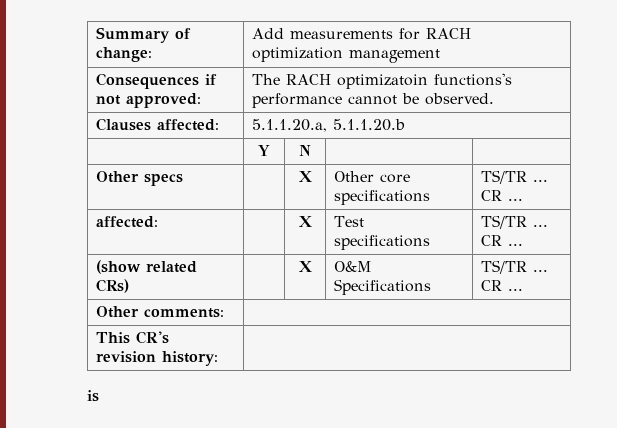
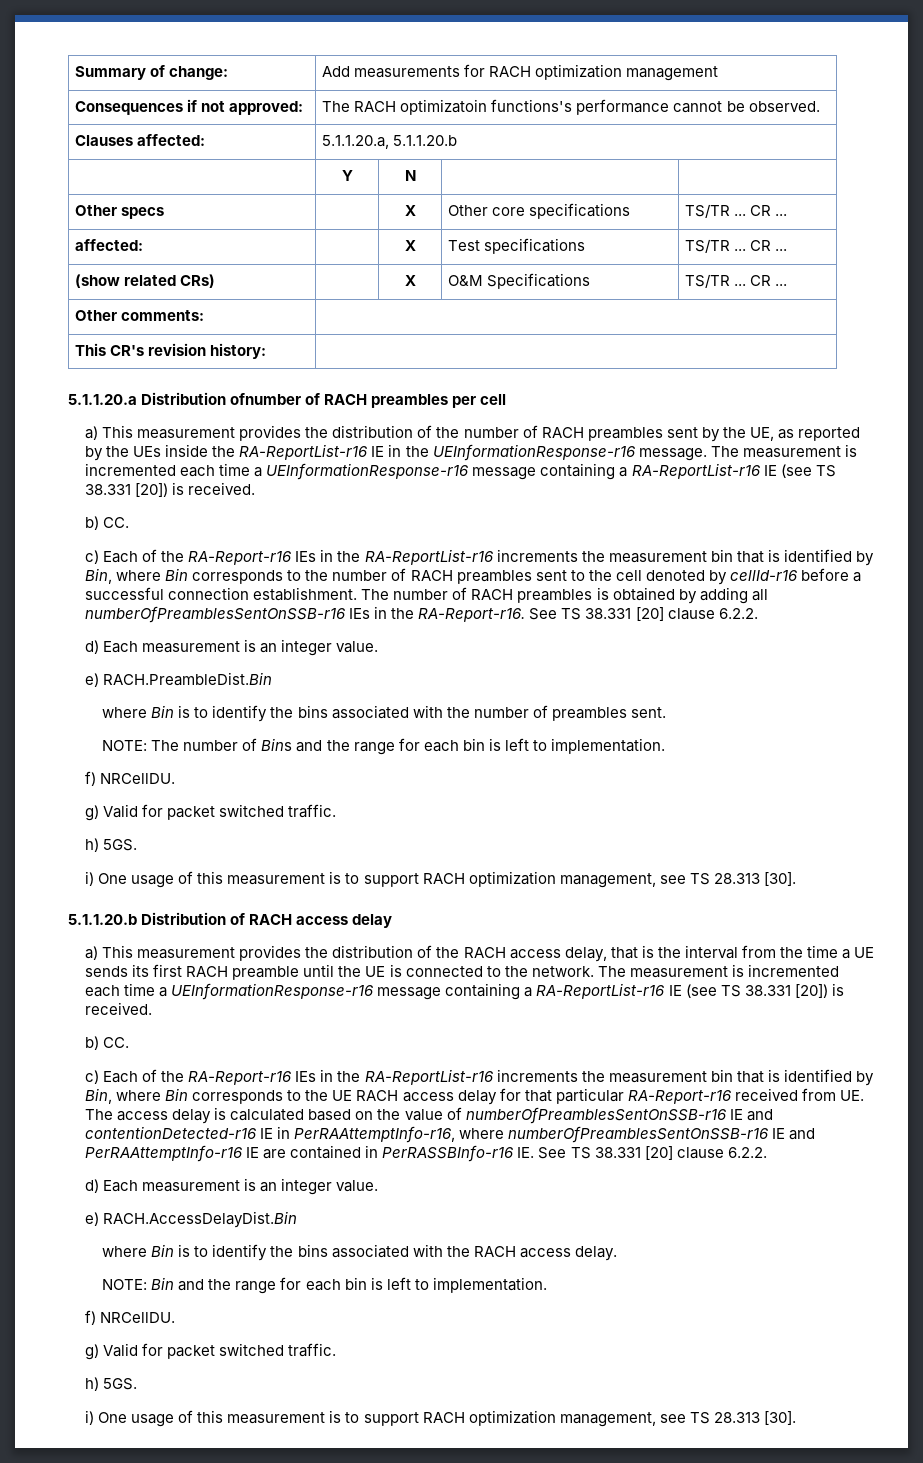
- is
+ 5.1.1.20.a Distribution ofnumber of RACH preambles per cell
+ a) This measurement provides the distribution of the number of RACH preambles sent by the UE, as reported by the UEs inside the RA-ReportList-r16 IE in the UEInformationResponse-r16 message. The measurement is incremented each time a UEInformationResponse-r16 message containing a RA-ReportList-r16 IE (see TS 38.331 [20]) is received.
+ b) CC.
+ c) Each of the RA-Report-r16 IEs in the RA-ReportList-r16 increments the measurement bin that is identified by Bin, where Bin corresponds to the number of RACH preambles sent to the cell denoted by cellId-r16 before a successful connection establishment. The number of RACH preambles is obtained by adding all numberOfPreamblesSentOnSSB-r16 IEs in the RA-Report-r16. See TS 38.331 [20] clause 6.2.2.
+ d) Each measurement is an integer value.
+ e) RACH.PreambleDist.Bin
+ where Bin is to identify the bins associated with the number of preambles sent.
+ NOTE: The number of Bins and the range for each bin is left to implementation.
+ f) NRCellDU.
+ g) Valid for packet switched traffic.
+ h) 5GS.
+ i) One usage of this measurement is to support RACH optimization management, see TS 28.313 [30].
+ 5.1.1.20.b Distribution of RACH access delay
+ a) This measurement provides the distribution of the RACH access delay, that is the interval from the time a UE sends its first RACH preamble until the UE is connected to the network. The measurement is incremented each time a UEInformationResponse-r16 message containing a RA-ReportList-r16 IE (see TS 38.331 [20]) is received.
+ b) CC.
+ c) Each of the RA-Report-r16 IEs in the RA-ReportList-r16 increments the measurement bin that is identified by Bin, where Bin corresponds to the UE RACH access delay for that particular RA-Report-r16 received from UE. The access delay is calculated based on the value of numberOfPreamblesSentOnSSB-r16 IE and contentionDetected-r16 IE in PerRAAttemptInfo-r16, where numberOfPreamblesSentOnSSB-r16 IE and PerRAAttemptInfo-r16 IE are contained in PerRASSBInfo-r16 IE. See TS 38.331 [20] clause 6.2.2.
+ d) Each measurement is an integer value.
+ e) RACH.AccessDelayDist.Bin
+ where Bin is to identify the bins associated with the RACH access delay.
+ NOTE: Bin and the range for each bin is left to implementation.
+ f) NRCellDU.
+ g) Valid for packet switched traffic.
+ h) 5GS.
+ i) One usage of this measurement is to support RACH optimization management, see TS 28.313 [30].

